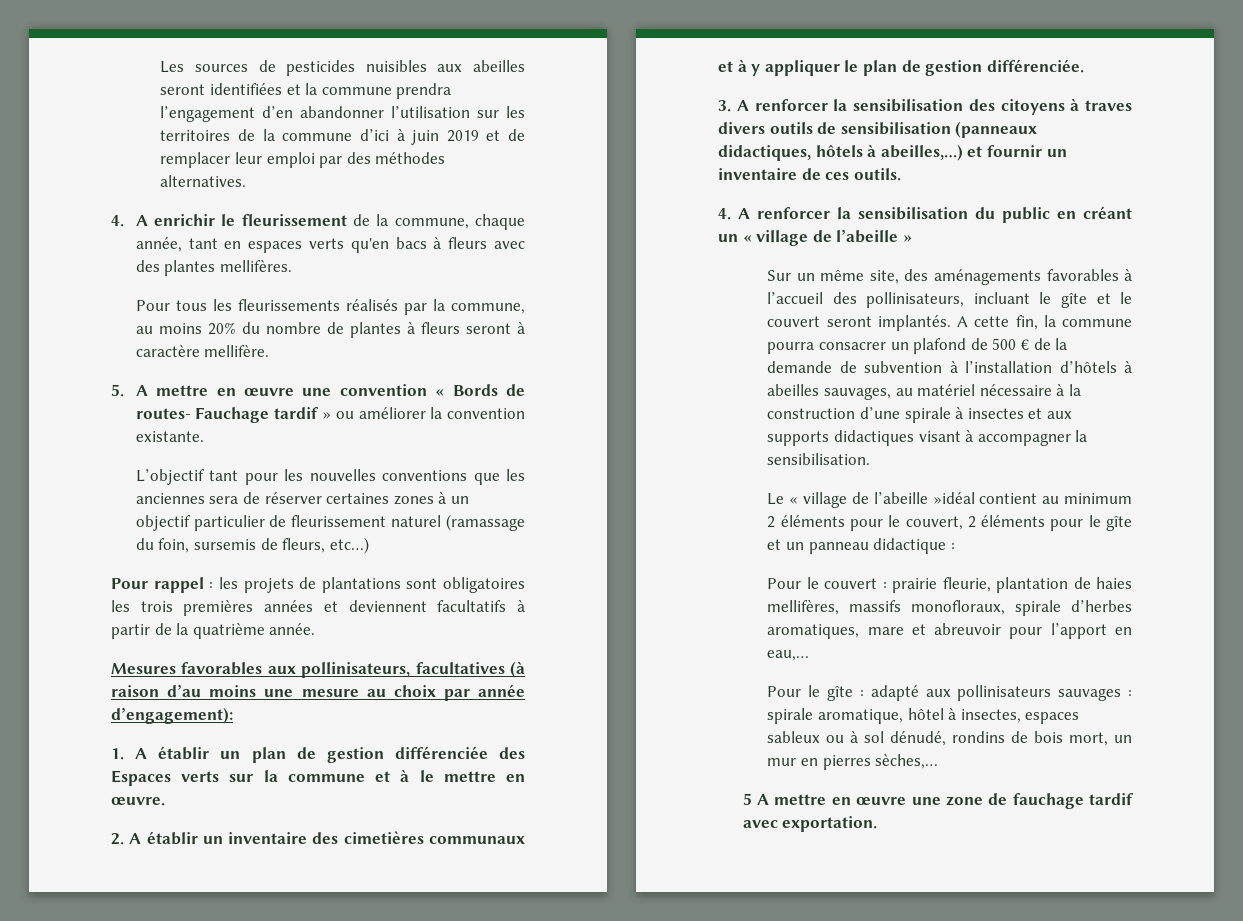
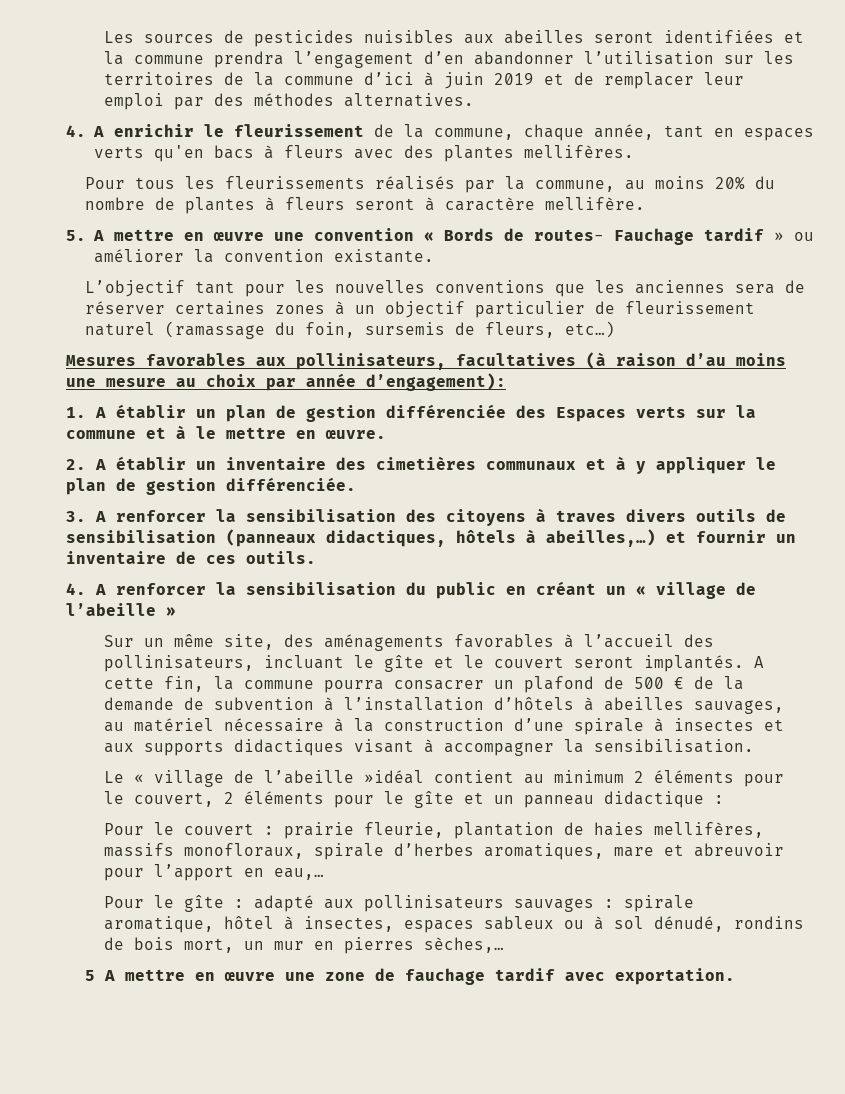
- Pour rappel : les projets de plantations sont obligatoires les trois premières années et deviennent facultatifs à partir de la quatrième année.

